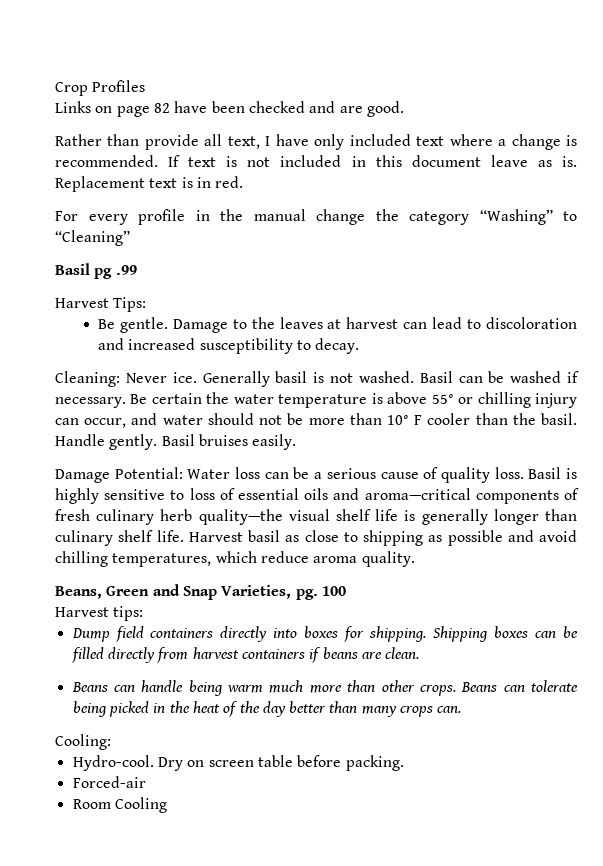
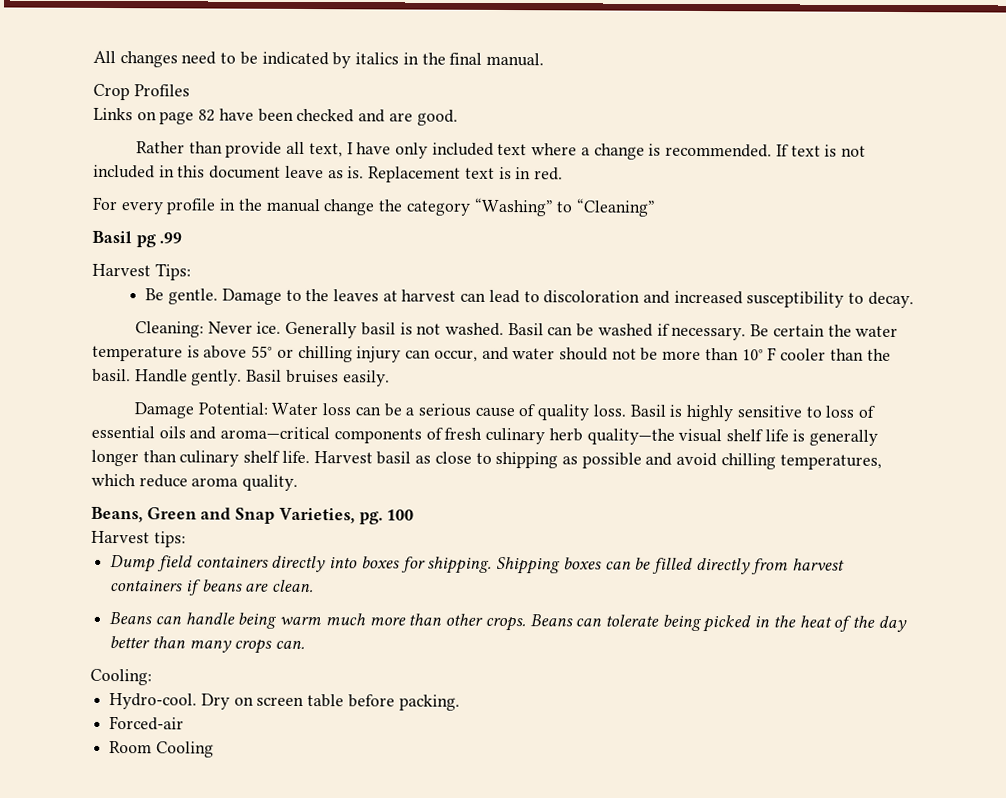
+ All changes need to be indicated by italics in the final manual.

